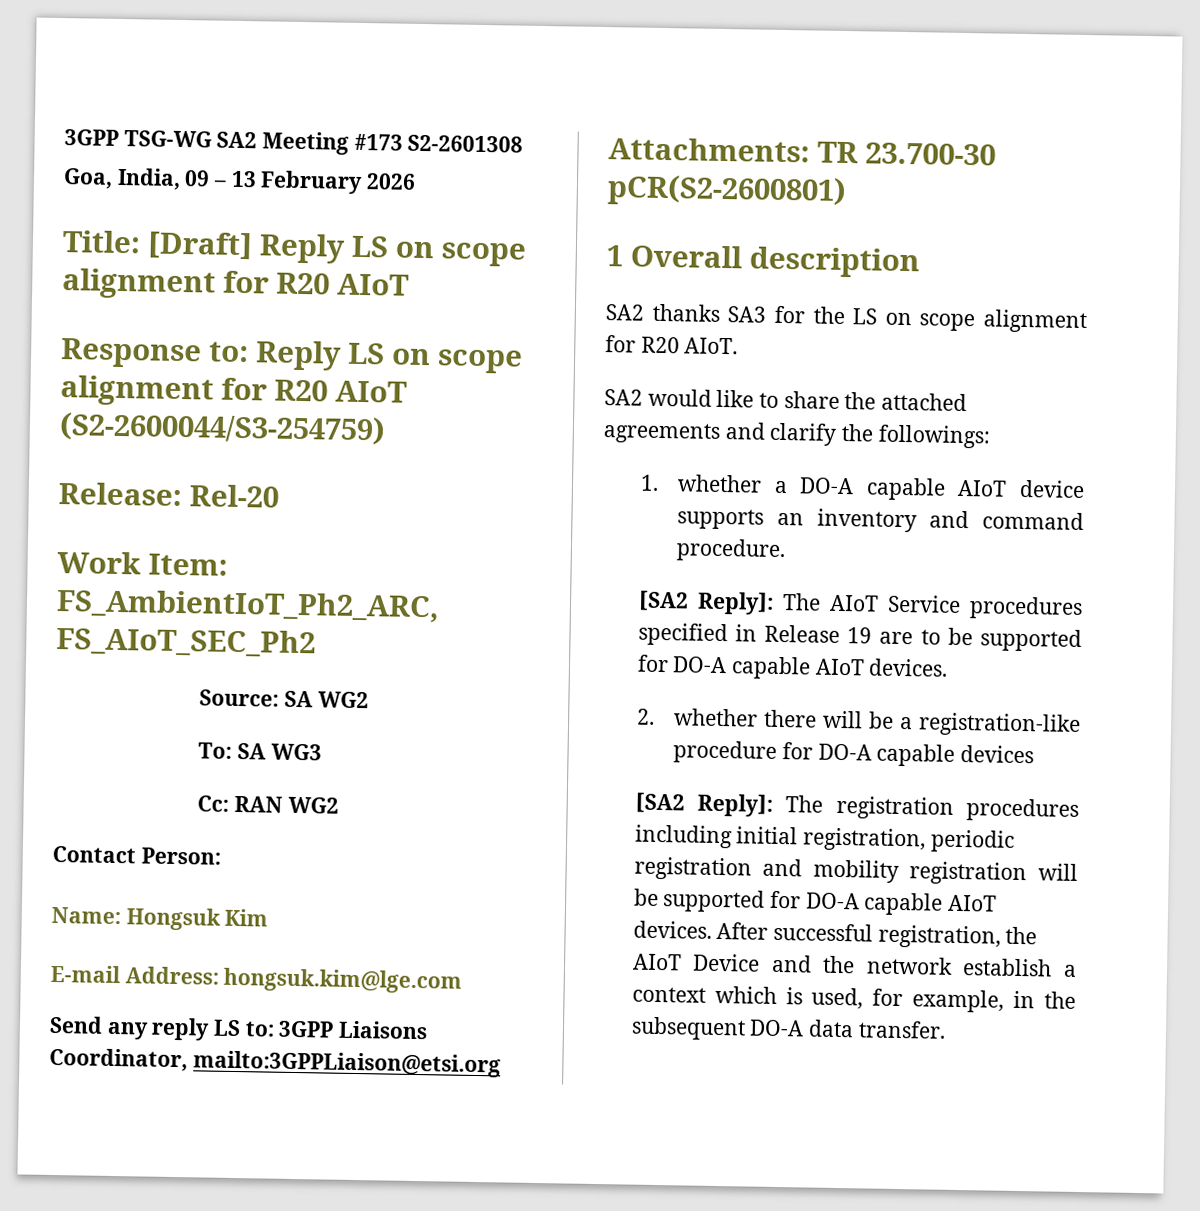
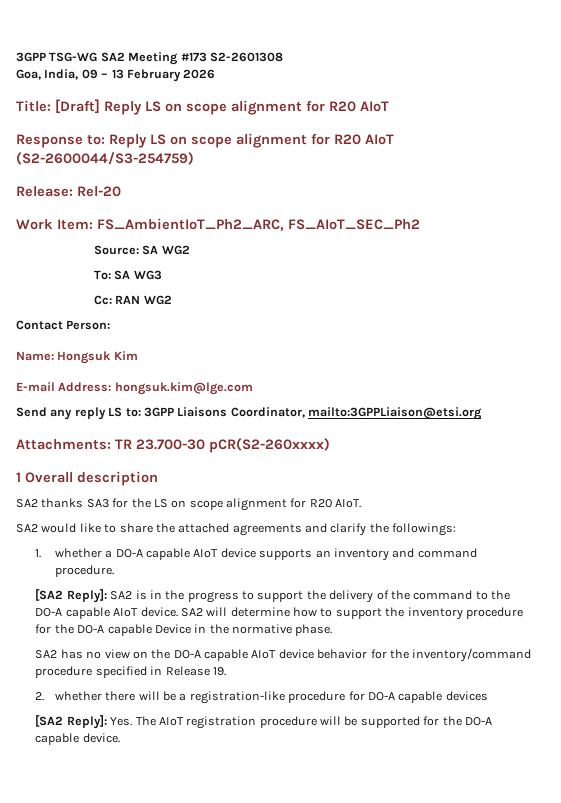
- Attachments: TR 23.700-30 pCR(S2-2600801)
+ Attachments: TR 23.700-30 pCR(S2-260xxxx)
- [SA2 Reply]: The AIoT Service procedures specified in Release 19 are to be supported for DO-A capable AIoT devices.
+ [SA2 Reply]: SA2 is in the progress to support the delivery of the command to the DO-A capable AIoT device. SA2 will determine how to support the inventory procedure for the DO-A capable Device in the normative phase.
+ SA2 has no view on the DO-A capable AIoT device behavior for the inventory/command procedure specified in Release 19.
- [SA2 Reply]: The registration procedures including initial registration, periodic registration and mobility registration will be supported for DO-A capable AIoT devices. After successful registration, the AIoT Device and the network establish a context which is used, for example, in the subsequent DO-A data transfer.
+ [SA2 Reply]: Yes. The AIoT registration procedure will be supported for the DO-A capable device.

